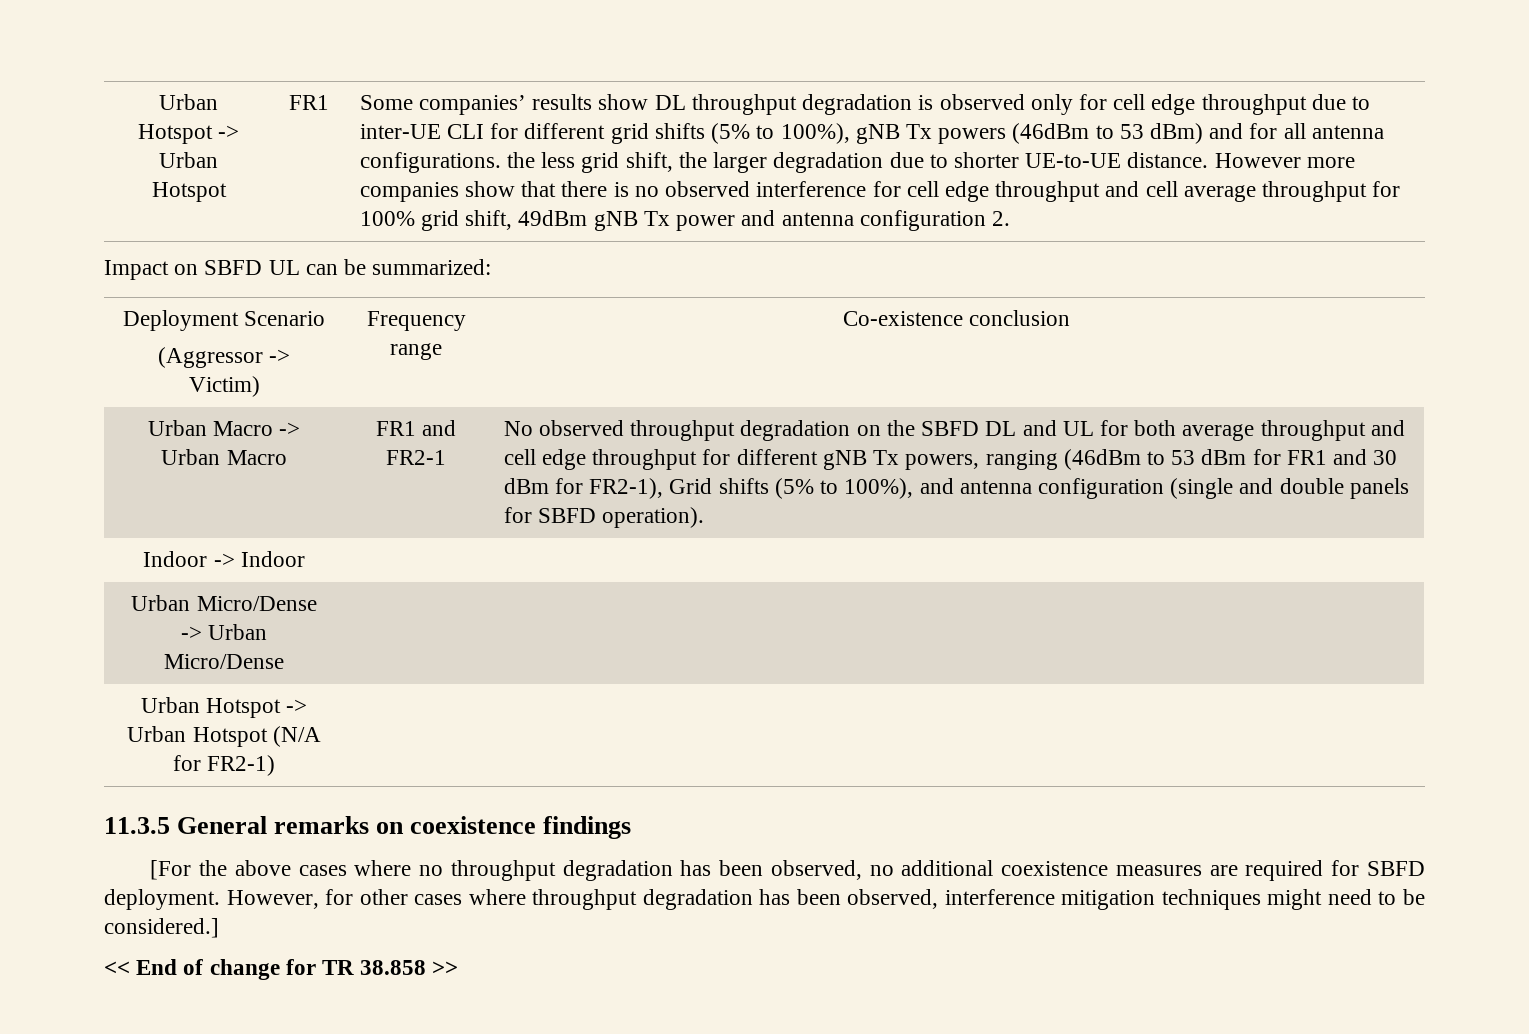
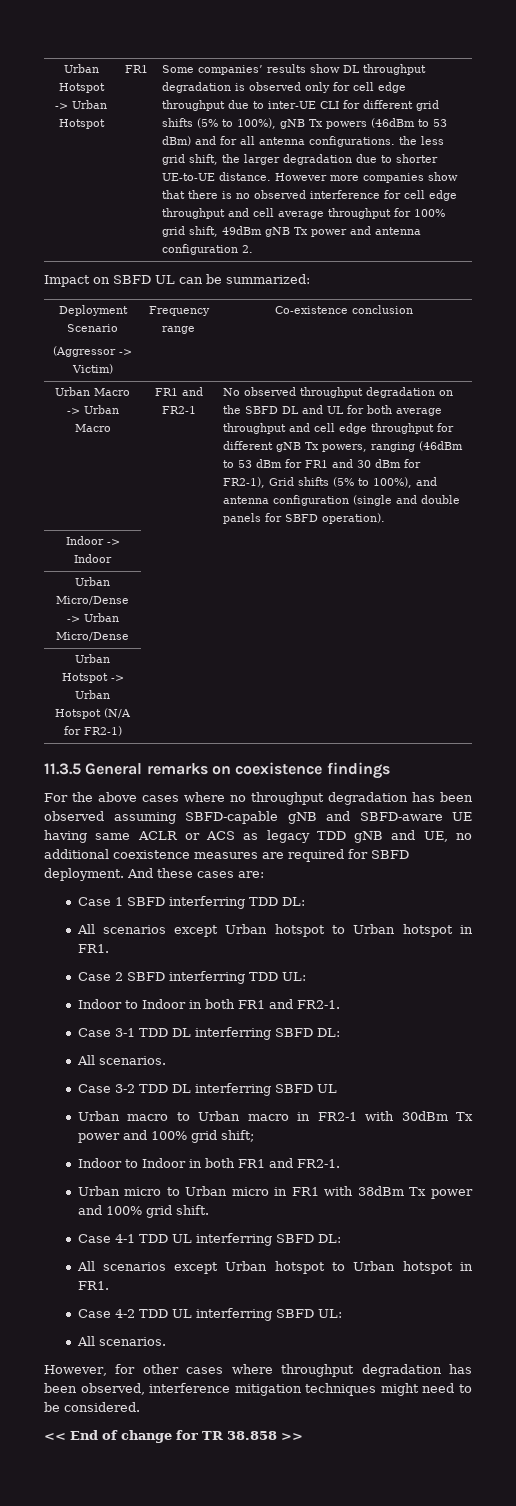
- [For the above cases where no throughput degradation has been observed, no additional coexistence measures are required for SBFD deployment. However, for other cases where throughput degradation has been observed, interference mitigation techniques might need to be considered.]
+ For the above cases where no throughput degradation has been observed assuming SBFD-capable gNB and SBFD-aware UE having same ACLR or ACS as legacy TDD gNB and UE, no additional coexistence measures are required for SBFD deployment. And these cases are:
+ Case 1 SBFD interferring TDD DL:
+ All scenarios except Urban hotspot to Urban hotspot in FR1.
+ Case 2 SBFD interferring TDD UL:
+ Indoor to Indoor in both FR1 and FR2-1.
+ Case 3-1 TDD DL interferring SBFD DL:
+ All scenarios.
+ Case 3-2 TDD DL interferring SBFD UL
+ Urban macro to Urban macro in FR2-1 with 30dBm Tx power and 100% grid shift;
+ Indoor to Indoor in both FR1 and FR2-1.
+ Urban micro to Urban micro in FR1 with 38dBm Tx power and 100% grid shift.
+ Case 4-1 TDD UL interferring SBFD DL:
+ All scenarios except Urban hotspot to Urban hotspot in FR1.
+ Case 4-2 TDD UL interferring SBFD UL:
+ All scenarios.
+ However, for other cases where throughput degradation has been observed, interference mitigation techniques might need to be considered.

